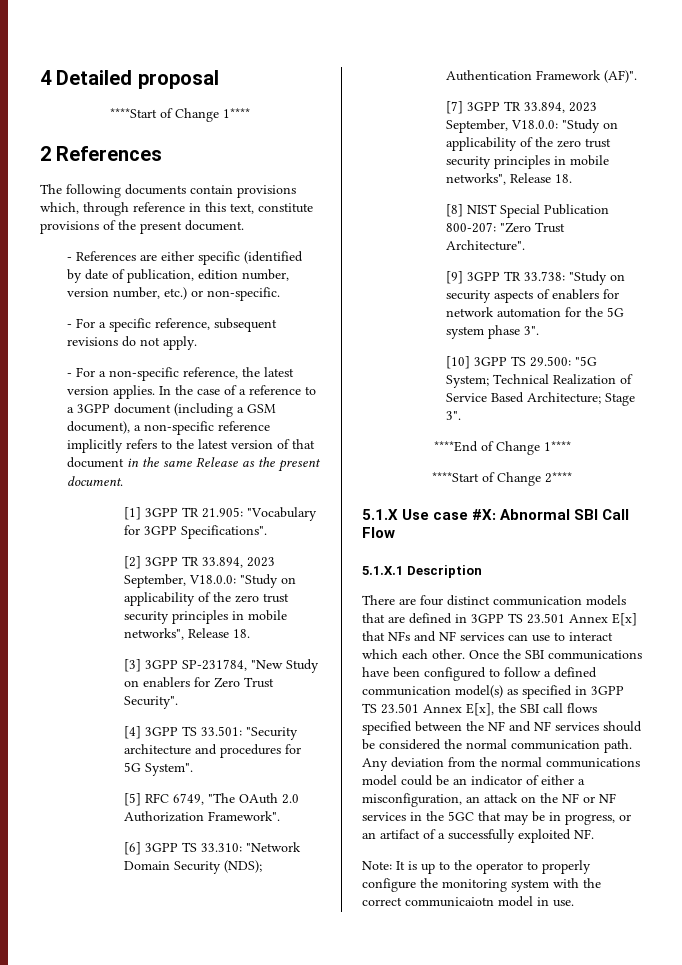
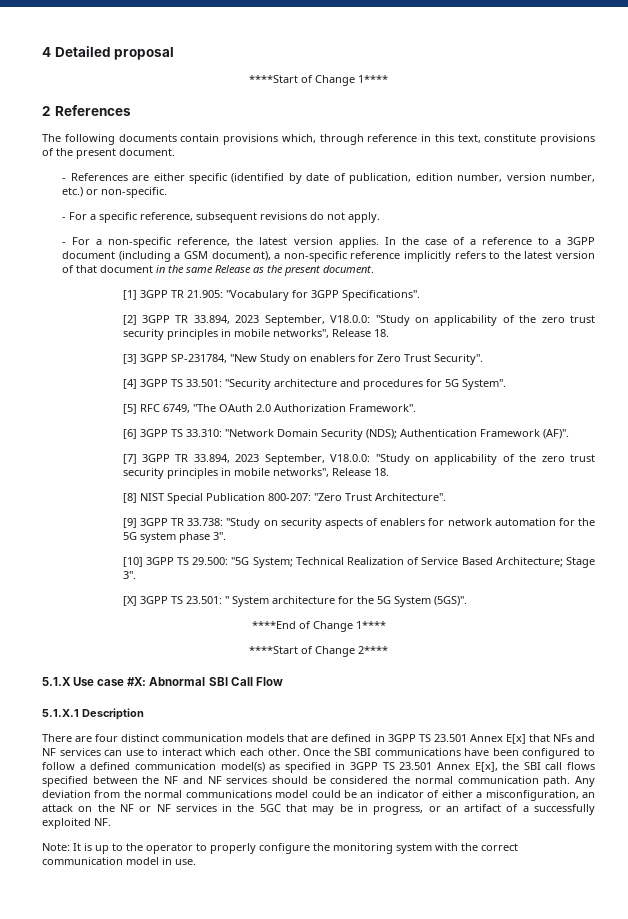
+ [X] 3GPP TS 23.501: " System architecture for the 5G System (5GS)".
- Note: It is up to the operator to properly configure the monitoring system with the correct communicaiotn model in use.
+ Note: It is up to the operator to properly configure the monitoring system with the correct communication model in use.

